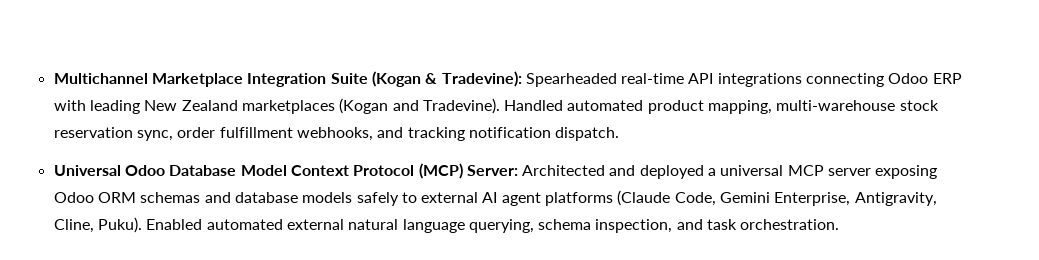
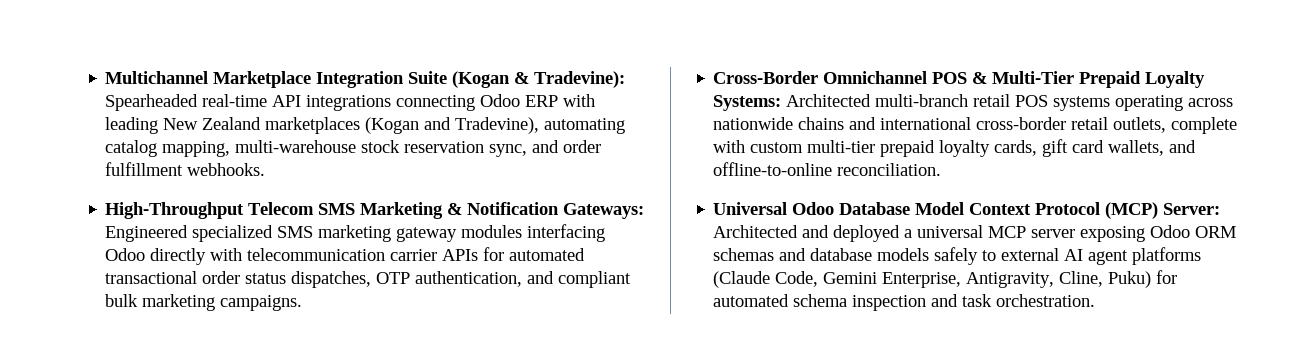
- Multichannel Marketplace Integration Suite (Kogan & Tradevine): Spearheaded real-time API integrations connecting Odoo ERP with leading New Zealand marketplaces (Kogan and Tradevine). Handled automated product mapping, multi-warehouse stock reservation sync, order fulfillment webhooks, and tracking notification dispatch.
+ Multichannel Marketplace Integration Suite (Kogan & Tradevine): Spearheaded real-time API integrations connecting Odoo ERP with leading New Zealand marketplaces (Kogan and Tradevine), automating catalog mapping, multi-warehouse stock reservation sync, and order fulfillment webhooks.
+ High-Throughput Telecom SMS Marketing & Notification Gateways: Engineered specialized SMS marketing gateway modules interfacing Odoo directly with telecommunication carrier APIs for automated transactional order status dispatches, OTP authentication, and compliant bulk marketing campaigns.
+ Cross-Border Omnichannel POS & Multi-Tier Prepaid Loyalty Systems: Architected multi-branch retail POS systems operating across nationwide chains and international cross-border retail outlets, complete with custom multi-tier prepaid loyalty cards, gift card wallets, and offline-to-online reconciliation.
- Universal Odoo Database Model Context Protocol (MCP) Server: Architected and deployed a universal MCP server exposing Odoo ORM schemas and database models safely to external AI agent platforms (Claude Code, Gemini Enterprise, Antigravity, Cline, Puku). Enabled automated external natural language querying, schema inspection, and task orchestration.
+ Universal Odoo Database Model Context Protocol (MCP) Server: Architected and deployed a universal MCP server exposing Odoo ORM schemas and database models safely to external AI agent platforms (Claude Code, Gemini Enterprise, Antigravity, Cline, Puku) for automated schema inspection and task orchestration.

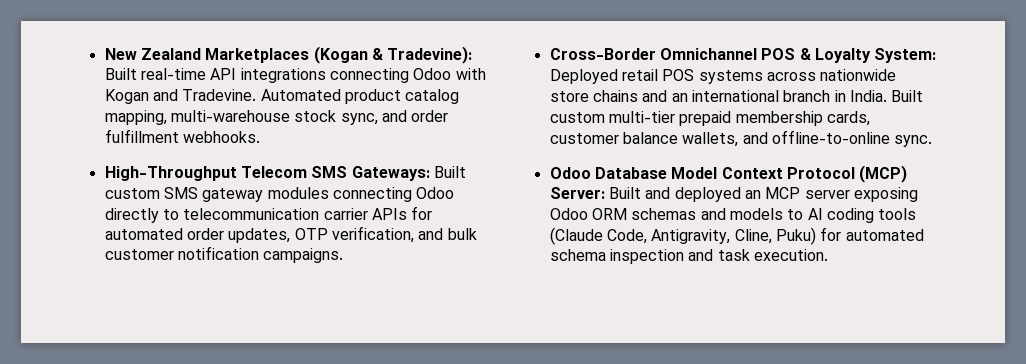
- Multichannel Marketplace Integration Suite (Kogan & Tradevine): Spearheaded real-time API integrations connecting Odoo ERP with leading New Zealand marketplaces (Kogan and Tradevine), automating catalog mapping, multi-warehouse stock reservation sync, and order fulfillment webhooks.
+ New Zealand Marketplaces (Kogan & Tradevine): Built real-time API integrations connecting Odoo with Kogan and Tradevine. Automated product catalog mapping, multi-warehouse stock sync, and order fulfillment webhooks.
- High-Throughput Telecom SMS Marketing & Notification Gateways: Engineered specialized SMS marketing gateway modules interfacing Odoo directly with telecommunication carrier APIs for automated transactional order status dispatches, OTP authentication, and compliant bulk marketing campaigns.
+ High-Throughput Telecom SMS Gateways: Built custom SMS gateway modules connecting Odoo directly to telecommunication carrier APIs for automated order updates, OTP verification, and bulk customer notification campaigns.
- Cross-Border Omnichannel POS & Multi-Tier Prepaid Loyalty Systems: Architected multi-branch retail POS systems operating across nationwide chains and international cross-border retail outlets, complete with custom multi-tier prepaid loyalty cards, gift card wallets, and offline-to-online reconciliation.
- Universal Odoo Database Model Context Protocol (MCP) Server: Architected and deployed a universal MCP server exposing Odoo ORM schemas and database models safely to external AI agent platforms (Claude Code, Gemini Enterprise, Antigravity, Cline, Puku) for automated schema inspection and task orchestration.
+ Cross-Border Omnichannel POS & Loyalty System: Deployed retail POS systems across nationwide store chains and an international branch in India. Built custom multi-tier prepaid membership cards, customer balance wallets, and offline-to-online sync.
+ Odoo Database Model Context Protocol (MCP) Server: Built and deployed an MCP server exposing Odoo ORM schemas and models to AI coding tools (Claude Code, Antigravity, Cline, Puku) for automated schema inspection and task execution.

